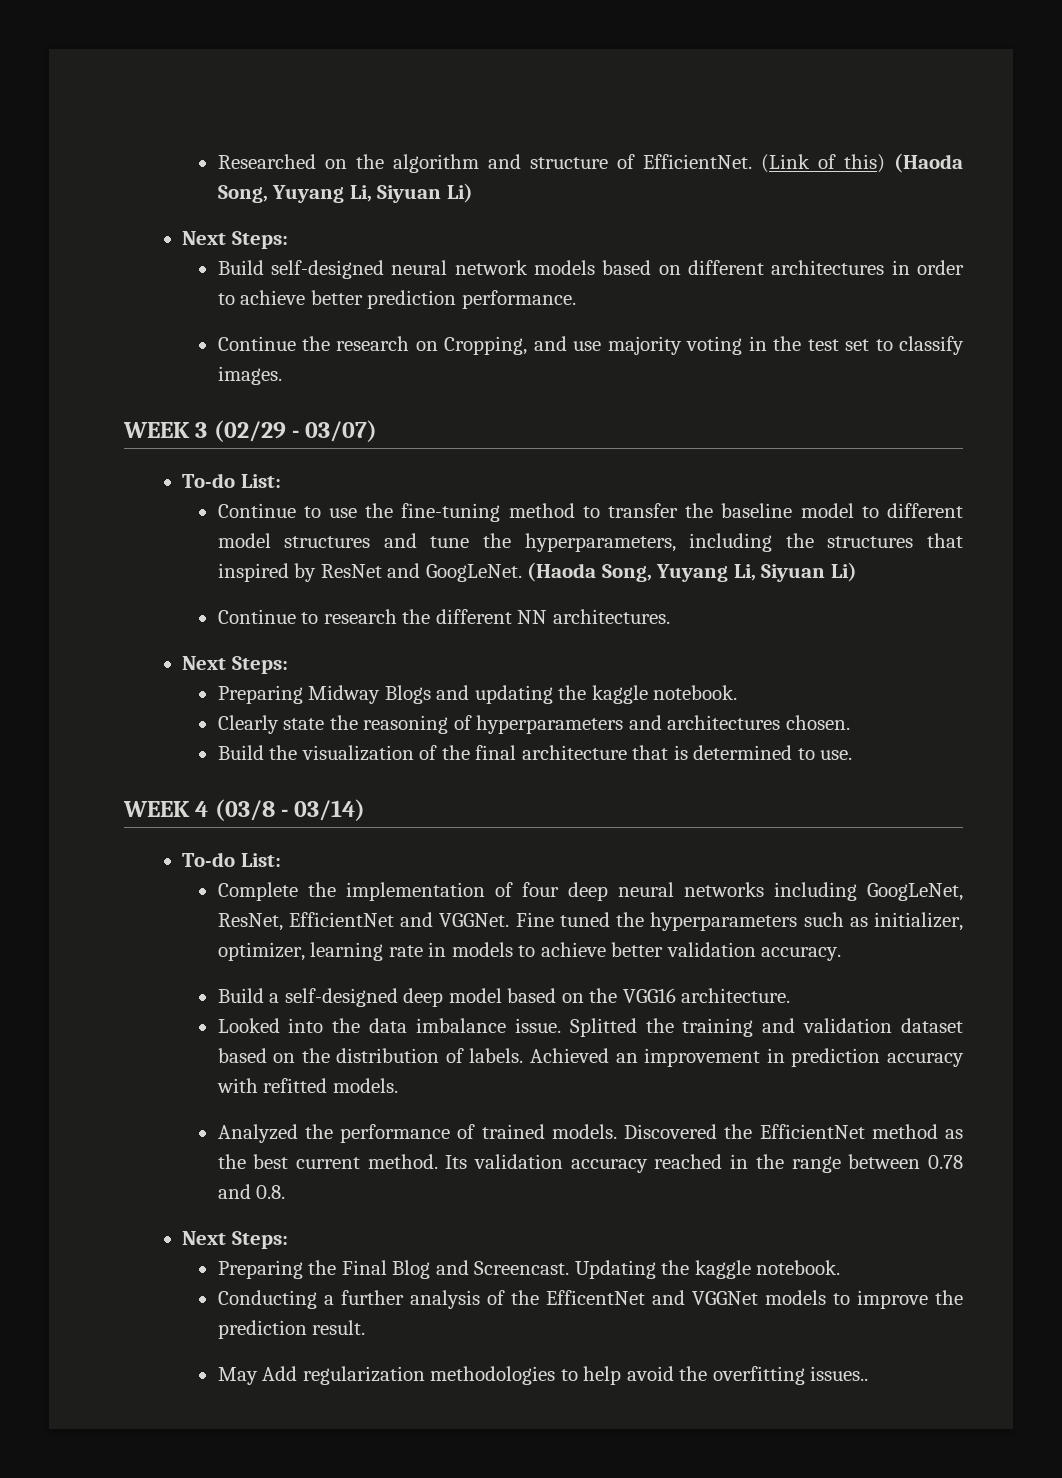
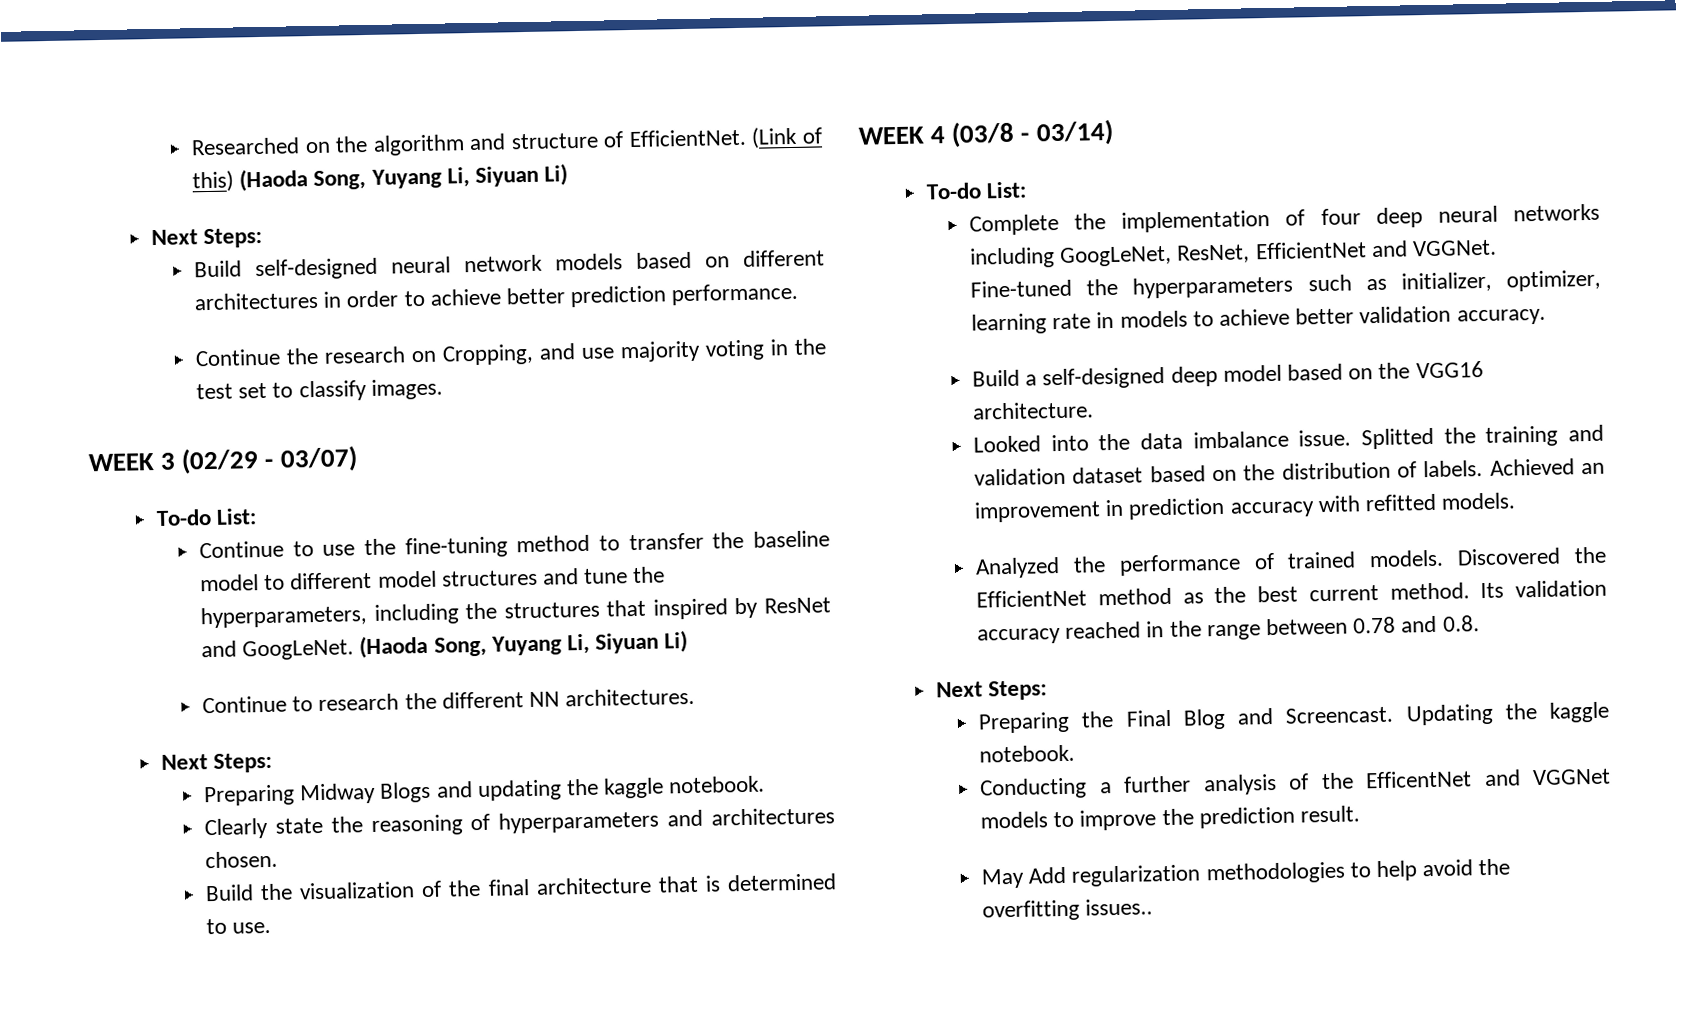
- Fine tuned the hyperparameters such as initializer, optimizer, learning rate in models to achieve better validation accuracy.
+ Fine-tuned the hyperparameters such as initializer, optimizer, learning rate in models to achieve better validation accuracy.

